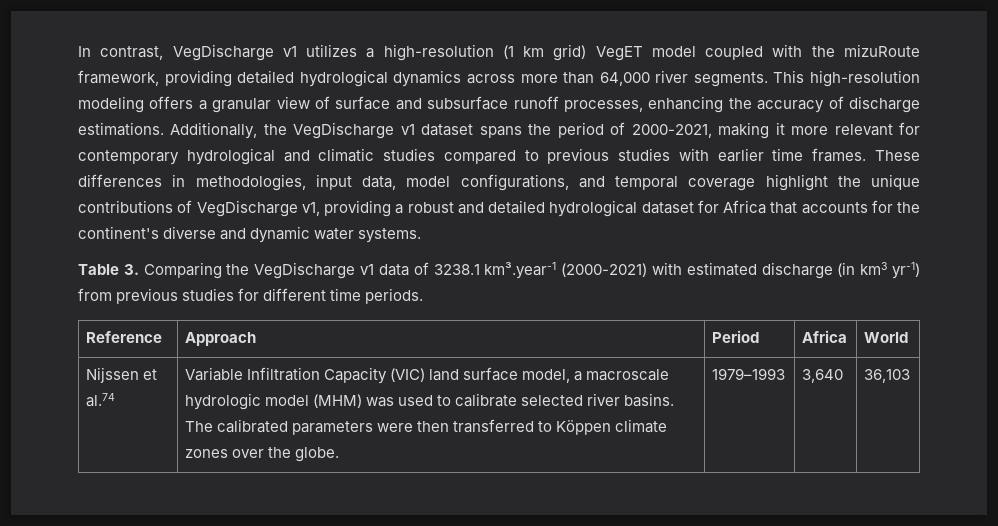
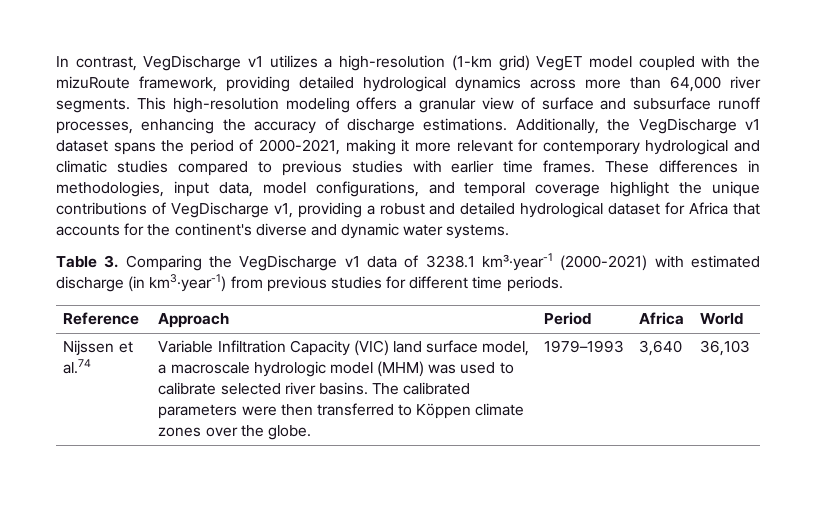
- In contrast, VegDischarge v1 utilizes a high-resolution (1 km grid) VegET model coupled with the mizuRoute framework, providing detailed hydrological dynamics across more than 64,000 river segments.
+ In contrast, VegDischarge v1 utilizes a high-resolution (1-km grid) VegET model coupled with the mizuRoute framework, providing detailed hydrological dynamics across more than 64,000 river segments.
- Table 3. Comparing the VegDischarge v1 data of 3238.1 km³.year-1 (2000-2021) with estimated discharge (in km3 yr-1) from previous studies for different time periods.
+ Table 3. Comparing the VegDischarge v1 data of 3238.1 km³·year-1 (2000-2021) with estimated discharge (in km3·year-1) from previous studies for different time periods.

